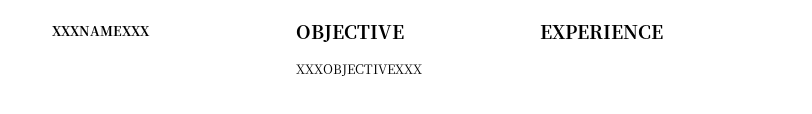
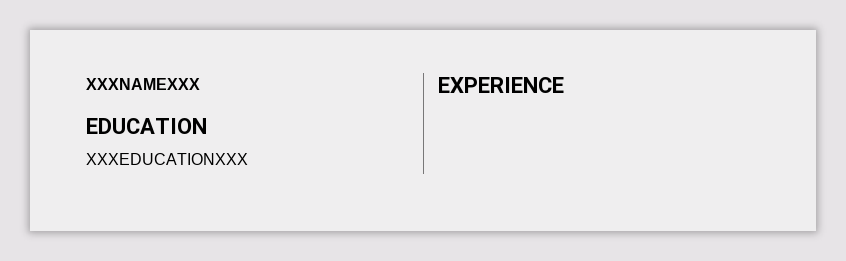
- OBJECTIVE
- XXXOBJECTIVEXXX
+ EDUCATION
+ XXXEDUCATIONXXX

